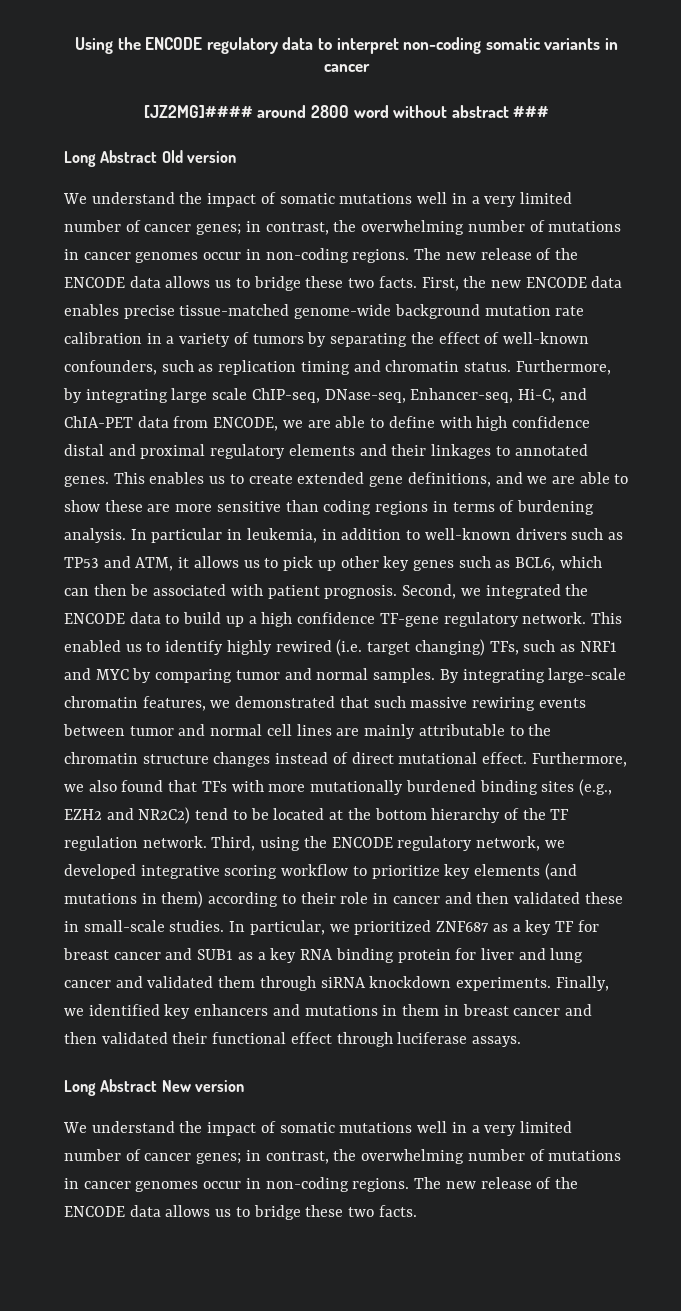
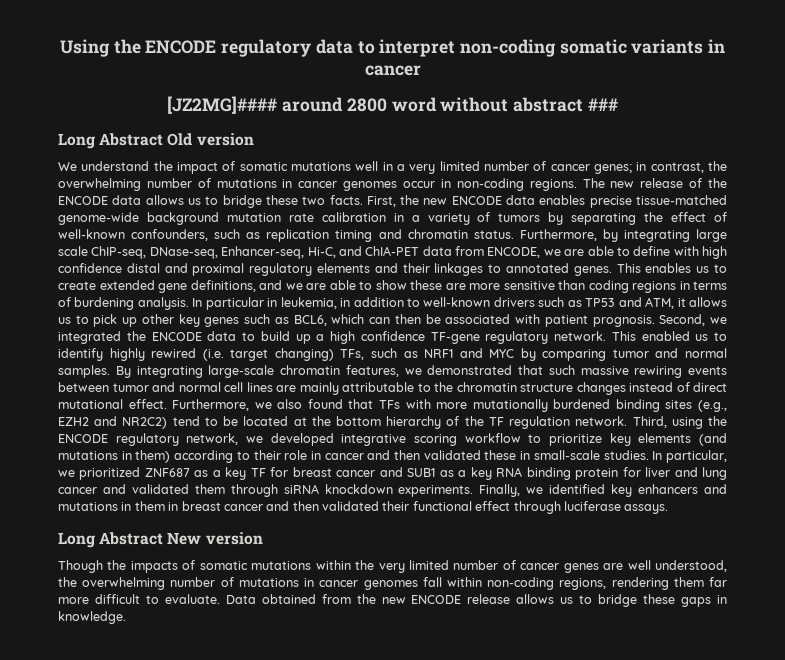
  Long Abstract New version
- We understand the impact of somatic mutations well in a very limited number of cancer genes; in contrast, the overwhelming number of mutations in cancer genomes occur in non-coding regions. The new release of the ENCODE data allows us to bridge these two facts.
+ Though the impacts of somatic mutations within the very limited number of cancer genes are well understood, the overwhelming number of mutations in cancer genomes fall within non-coding regions, rendering them far more difficult to evaluate. Data obtained from the new ENCODE release allows us to bridge these gaps in knowledge.

